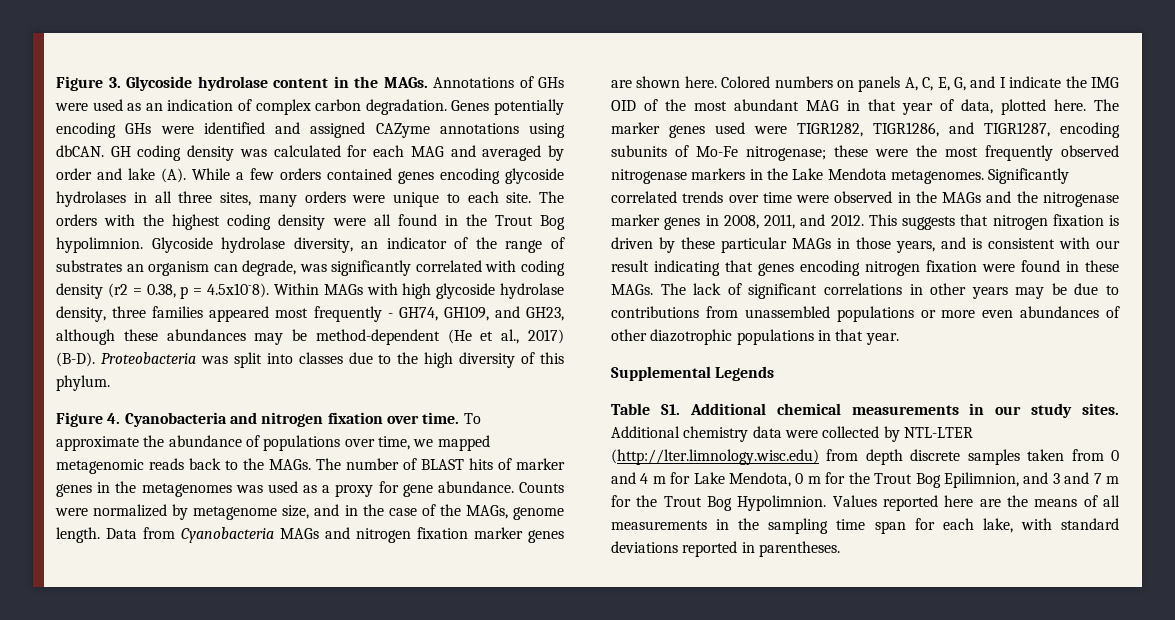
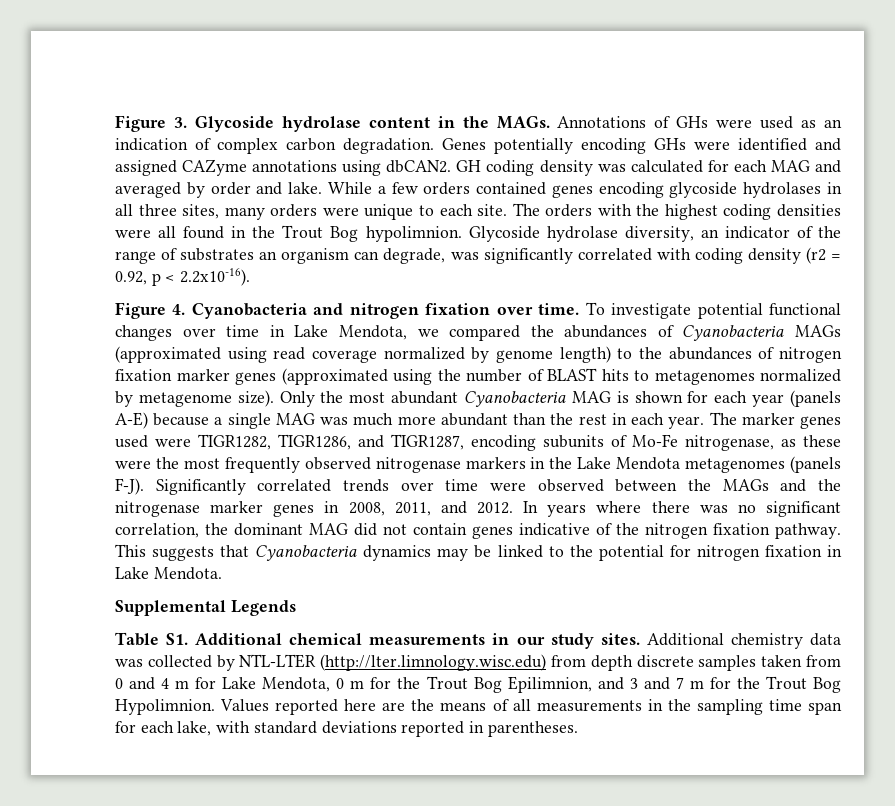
- Genes potentially encoding GHs were identified and assigned CAZyme annotations using dbCAN.
+ Genes potentially encoding GHs were identified and assigned CAZyme annotations using dbCAN2.
- GH coding density was calculated for each MAG and averaged by order and lake (A). While a few orders contained genes encoding glycoside hydrolases in all three sites, many orders were unique to each site.
+ GH coding density was calculated for each MAG and averaged by order and lake. While a few orders contained genes encoding glycoside hydrolases in all three sites, many orders were unique to each site.
- The orders with the highest coding density were all found in the Trout Bog hypolimnion.
+ The orders with the highest coding densities were all found in the Trout Bog hypolimnion.
- Glycoside hydrolase diversity, an indicator of the range of substrates an organism can degrade, was significantly correlated with coding density (r2 = 0.38, p = 4.5x10-8). Within MAGs with high glycoside hydrolase density, three families appeared most frequently - GH74, GH109, and GH23, although these abundances may be method-dependent (He et al., 2017) (B-D). Proteobacteria was split into classes due to the high diversity of this phylum.
+ Glycoside hydrolase diversity, an indicator of the range of substrates an organism can degrade, was significantly correlated with coding density (r2 = 0.92, p < 2.2x10-16).
- To approximate the abundance of populations over time, we mapped metagenomic reads back to the MAGs. The number of BLAST hits of marker genes in the metagenomes was used as a proxy for gene abundance. Counts were normalized by metagenome size, and in the case of the MAGs, genome length. Data from Cyanobacteria MAGs and nitrogen fixation marker genes are shown here. Colored numbers on panels A, C, E, G, and I indicate the IMG OID of the most abundant MAG in that year of data, plotted here.
+ To investigate potential functional changes over time in Lake Mendota, we compared the abundances of Cyanobacteria MAGs (approximated using read coverage normalized by genome length) to the abundances of nitrogen fixation marker genes (approximated using the number of BLAST hits to metagenomes normalized by metagenome size). Only the most abundant Cyanobacteria MAG is shown for each year (panels A-E) because a single MAG was much more abundant than the rest in each year.
- The marker genes used were TIGR1282, TIGR1286, and TIGR1287, encoding subunits of Mo-Fe nitrogenase; these were the most frequently observed nitrogenase markers in the Lake Mendota metagenomes.
+ The marker genes used were TIGR1282, TIGR1286, and TIGR1287, encoding subunits of Mo-Fe nitrogenase, as these were the most frequently observed nitrogenase markers in the Lake Mendota metagenomes (panels F-J).
- Significantly correlated trends over time were observed in the MAGs and the nitrogenase marker genes in 2008, 2011, and 2012.
+ Significantly correlated trends over time were observed between the MAGs and the nitrogenase marker genes in 2008, 2011, and 2012.
- This suggests that nitrogen fixation is driven by these particular MAGs in those years, and is consistent with our result indicating that genes encoding nitrogen fixation were found in these MAGs. The lack of significant correlations in other years may be due to contributions from unassembled populations or more even abundances of other diazotrophic populations in that year.
+ In years where there was no significant correlation, the dominant MAG did not contain genes indicative of the nitrogen fixation pathway. This suggests that Cyanobacteria dynamics may be linked to the potential for nitrogen fixation in Lake Mendota.
- Additional chemistry data were collected by NTL-LTER (http://lter.limnology.wisc.edu) from depth discrete samples taken from 0 and 4 m for Lake Mendota, 0 m for the Trout Bog Epilimnion, and 3 and 7 m for the Trout Bog Hypolimnion.
+ Additional chemistry data was collected by NTL-LTER (http://lter.limnology.wisc.edu) from depth discrete samples taken from 0 and 4 m for Lake Mendota, 0 m for the Trout Bog Epilimnion, and 3 and 7 m for the Trout Bog Hypolimnion.

